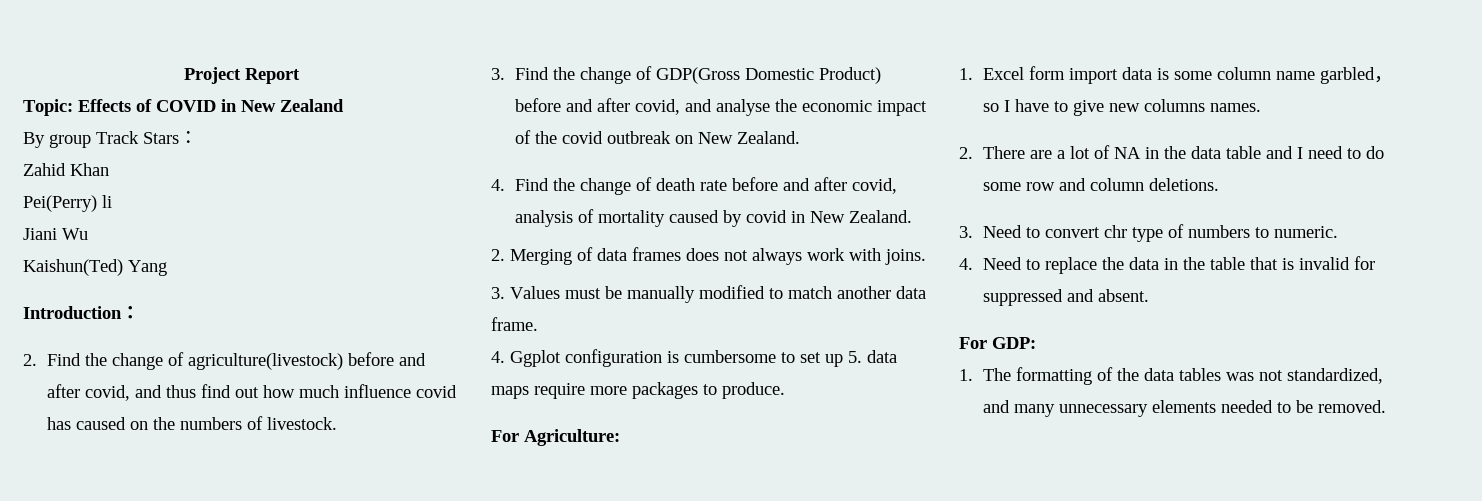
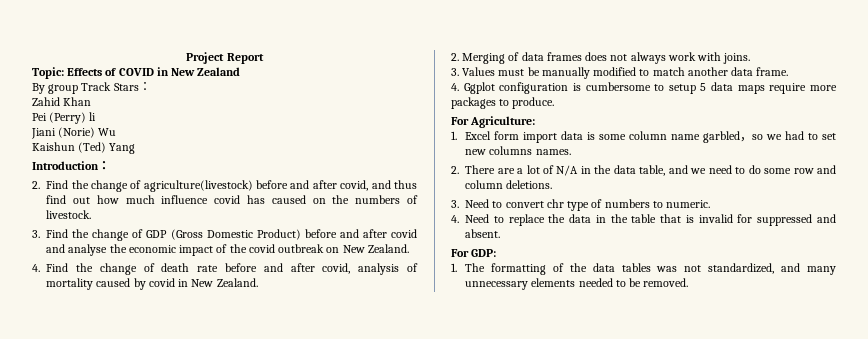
- Pei(Perry) li
+ Pei (Perry) li
- Jiani Wu
+ Jiani (Norie) Wu
- Kaishun(Ted) Yang
+ Kaishun (Ted) Yang
- 3. Find the change of GDP(Gross Domestic Product) before and after covid, and analyse the economic impact of the covid outbreak on New Zealand.
+ 3. Find the change of GDP (Gross Domestic Product) before and after covid and analyse the economic impact of the covid outbreak on New Zealand.
- 4. Ggplot configuration is cumbersome to set up 5. data maps require more packages to produce.
+ 4. Ggplot configuration is cumbersome to setup 5 data maps require more packages to produce.
- 1. Excel form import data is some column name garbled，so I have to give new columns names.
+ 1. Excel form import data is some column name garbled，so we had to set new columns names.
- 2. There are a lot of NA in the data table and I need to do some row and column deletions.
+ 2. There are a lot of N/A in the data table, and we need to do some row and column deletions.

